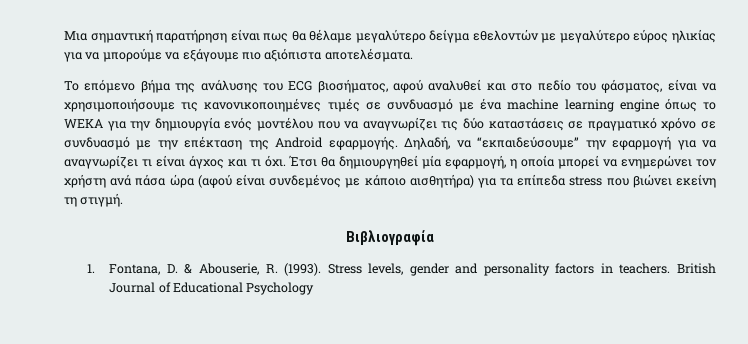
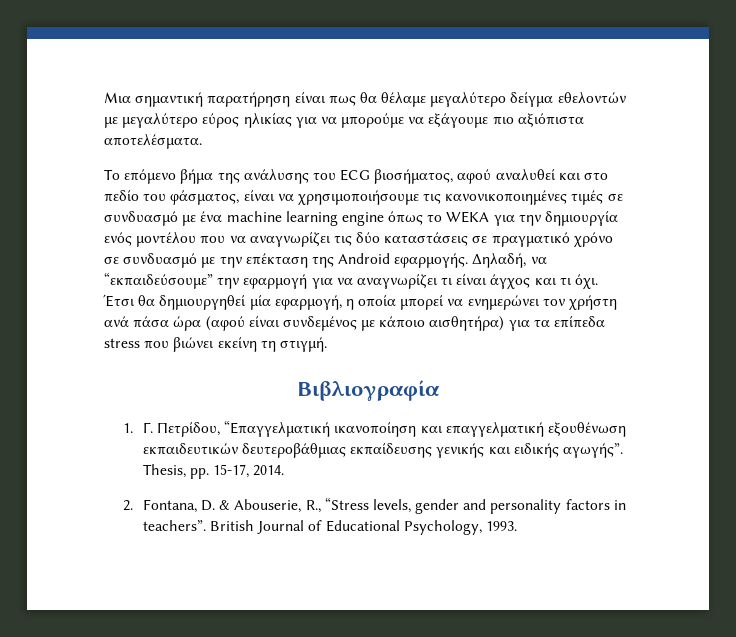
- 1. Fontana, D. & Abouserie, R. (1993). Stress levels, gender and personality factors in teachers.
+ 1. Γ. Πετρίδου, “Επαγγελματική ικανοποίηση και επαγγελματική εξουθένωση εκπαιδευτικών δευτεροβάθμιας εκπαίδευσης γενικής και ειδικής αγωγής”. Thesis, pp. 15-17, 2014.
+ 2. Fontana, D. & Abouserie, R., “Stress levels, gender and personality factors in teachers”.
- British Journal of Educational Psychology
+ British Journal of Educational Psychology, 1993.

